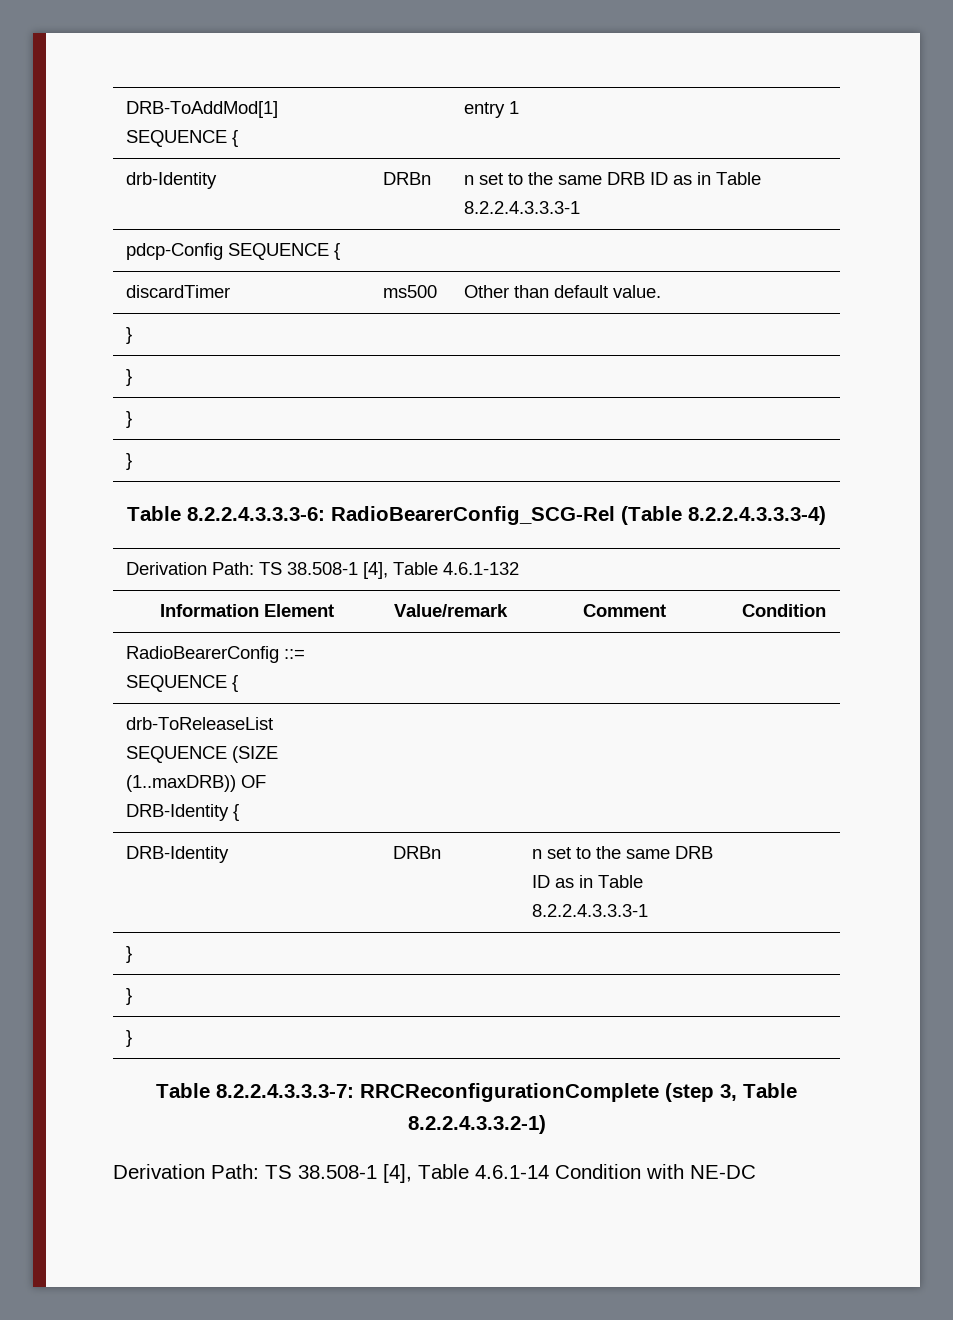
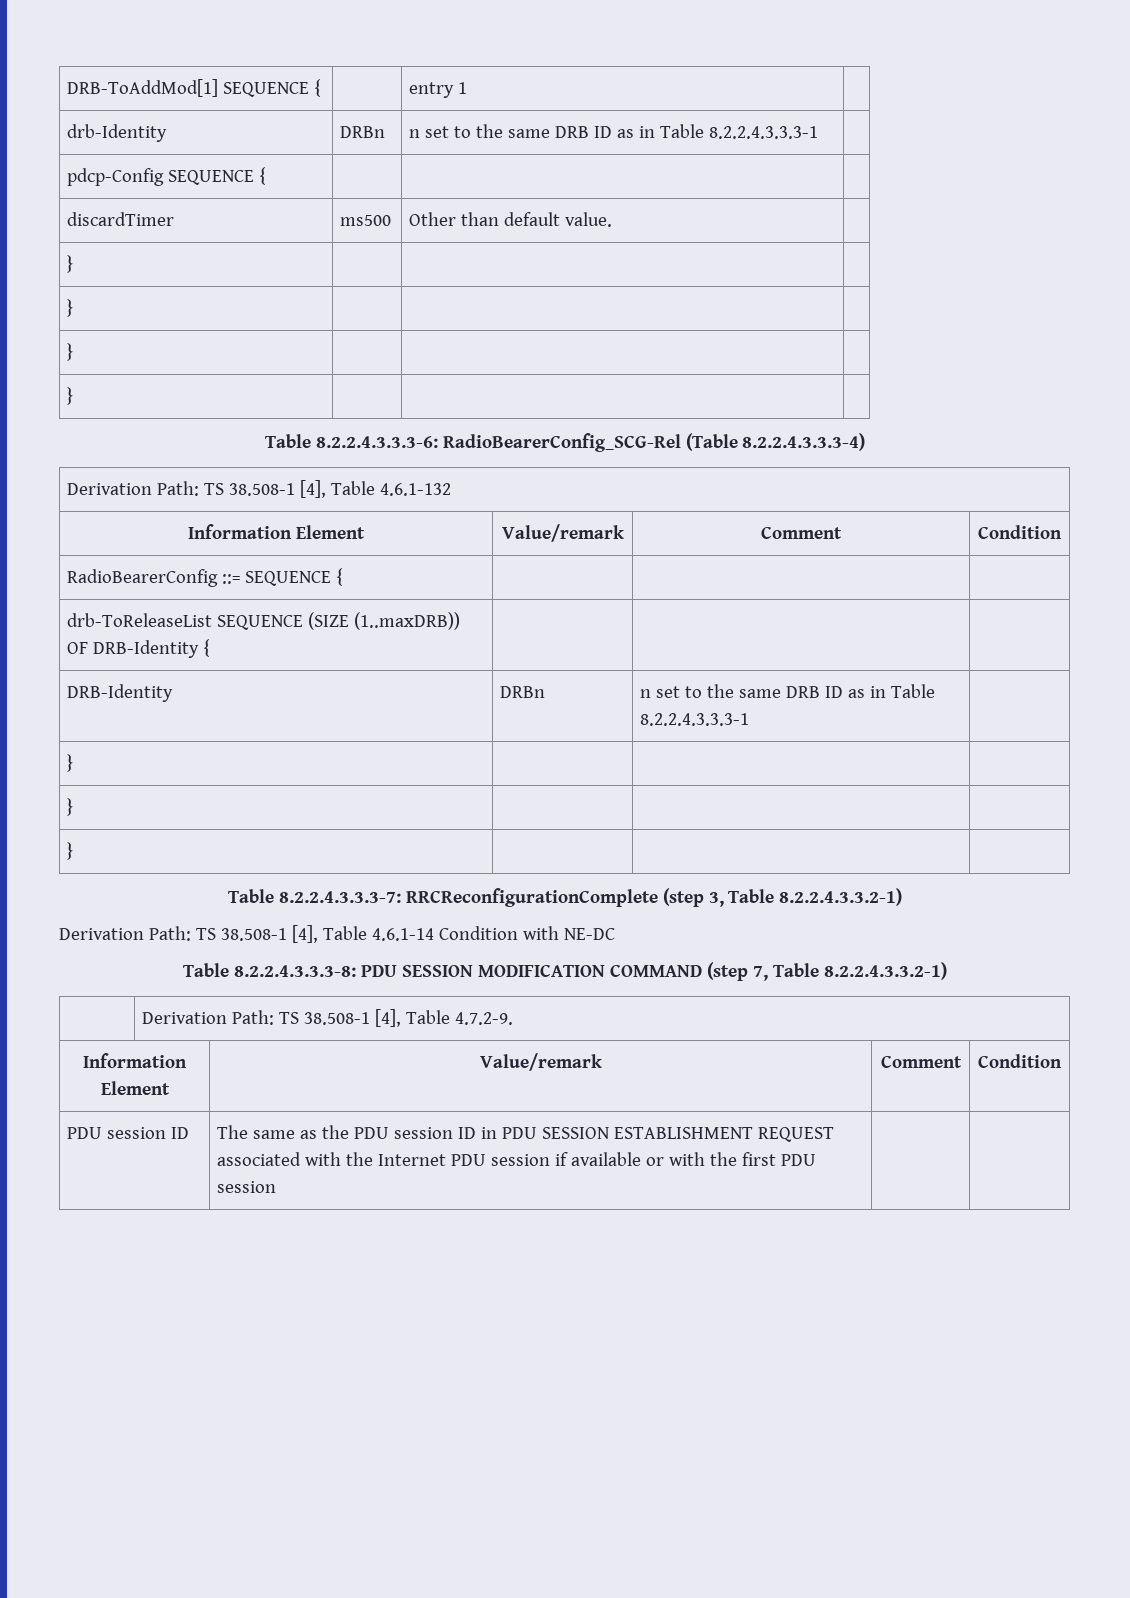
+ Table 8.2.2.4.3.3.3-8: PDU SESSION MODIFICATION COMMAND (step 7, Table 8.2.2.4.3.3.2-1)
+ | Derivation Path: TS 38.508-1 [4], Table 4.7.2-9.
+ Information Element | Value/remark | Comment | Condition
+ PDU session ID | The same as the PDU session ID in PDU SESSION ESTABLISHMENT REQUEST associated with the Internet PDU session if available or with the first PDU session | |

